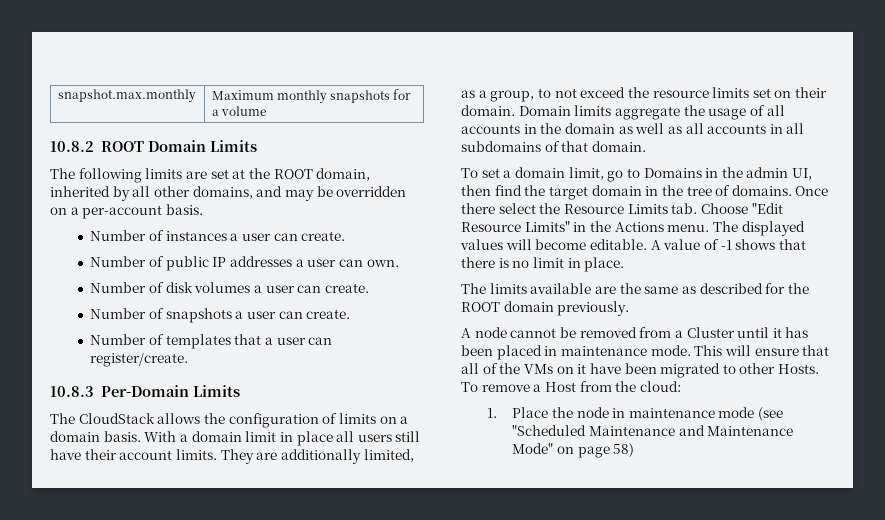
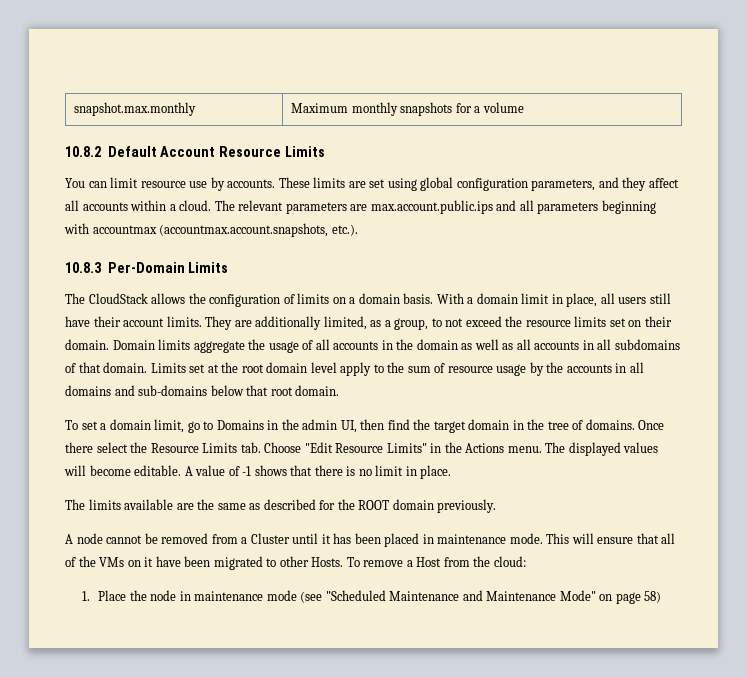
- 10.8.2 ROOT Domain Limits
- The following limits are set at the ROOT domain, inherited by all other domains, and may be overridden on a per-account basis.
- Number of instances a user can create.
- Number of public IP addresses a user can own.
- Number of disk volumes a user can create.
- Number of snapshots a user can create.
- Number of templates that a user can register/create.
+ 10.8.2 Default Account Resource Limits
+ You can limit resource use by accounts. These limits are set using global configuration parameters, and they affect all accounts within a cloud. The relevant parameters are max.account.public.ips and all parameters beginning with accountmax (accountmax.account.snapshots, etc.).
- With a domain limit in place all users still have their account limits.
+ With a domain limit in place, all users still have their account limits.
+ Limits set at the root domain level apply to the sum of resource usage by the accounts in all domains and sub-domains below that root domain.

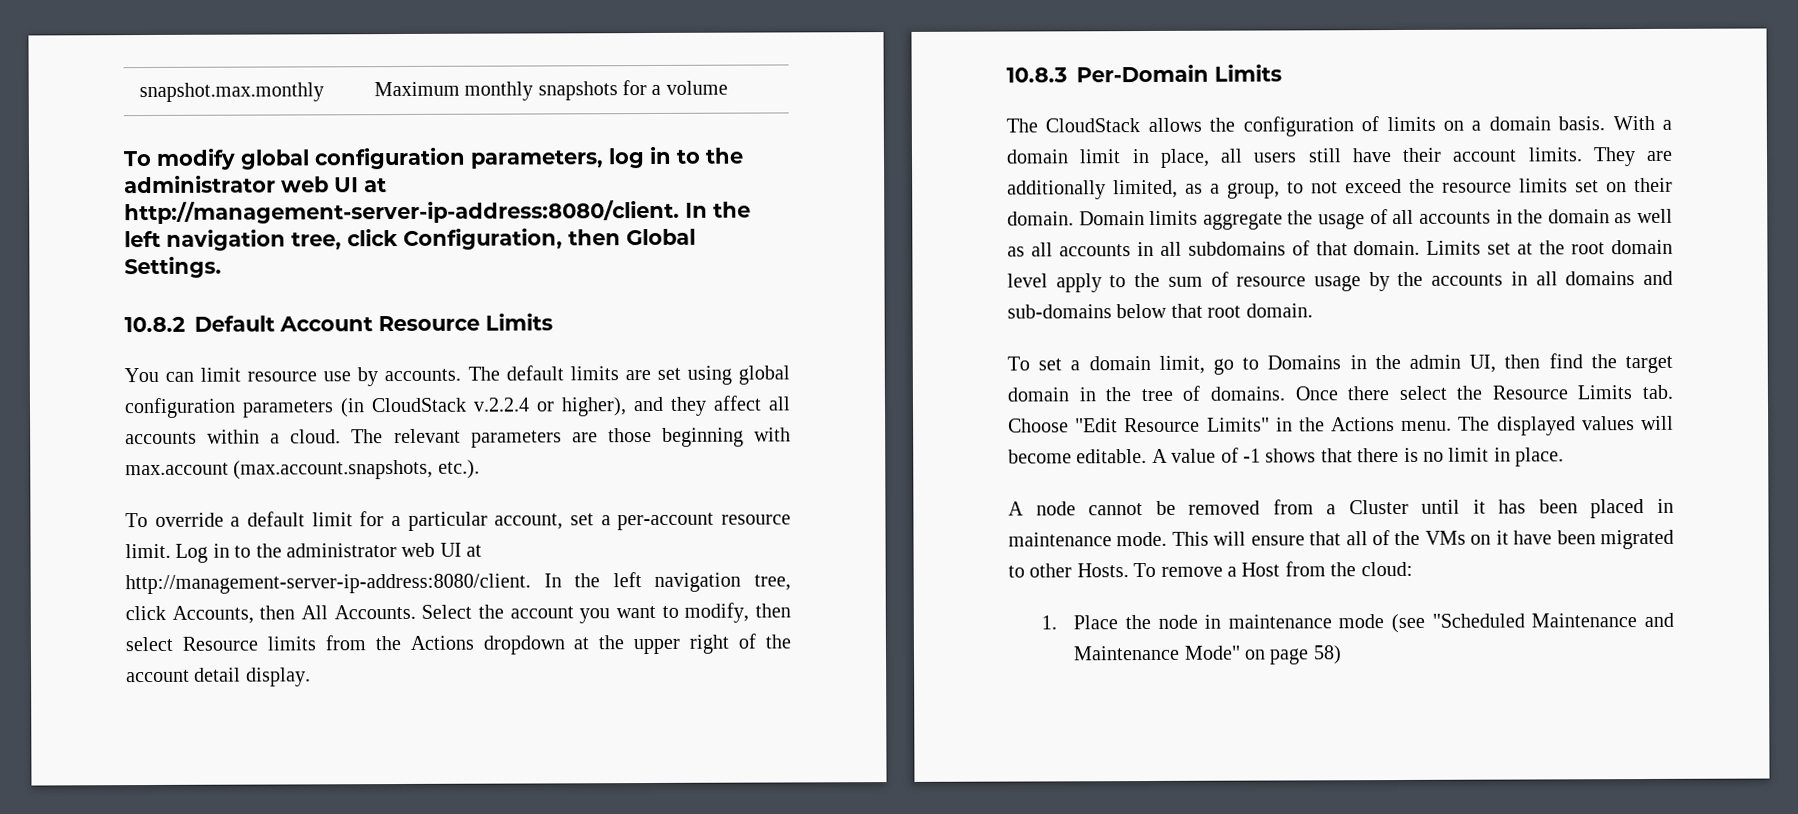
+ To modify global configuration parameters, log in to the administrator web UI at http://management-server-ip-address:8080/client. In the left navigation tree, click Configuration, then Global Settings.
- These limits are set using global configuration parameters, and they affect all accounts within a cloud.
+ The default limits are set using global configuration parameters (in CloudStack v.2.2.4 or higher), and they affect all accounts within a cloud.
- The relevant parameters are max.account.public.ips and all parameters beginning with accountmax (accountmax.account.snapshots, etc.).
+ The relevant parameters are those beginning with max.account (max.account.snapshots, etc.).
+ To override a default limit for a particular account, set a per-account resource limit. Log in to the administrator web UI at http://management-server-ip-address:8080/client. In the left navigation tree, click Accounts, then All Accounts. Select the account you want to modify, then select Resource limits from the Actions dropdown at the upper right of the account detail display.
- The limits available are the same as described for the ROOT domain previously.

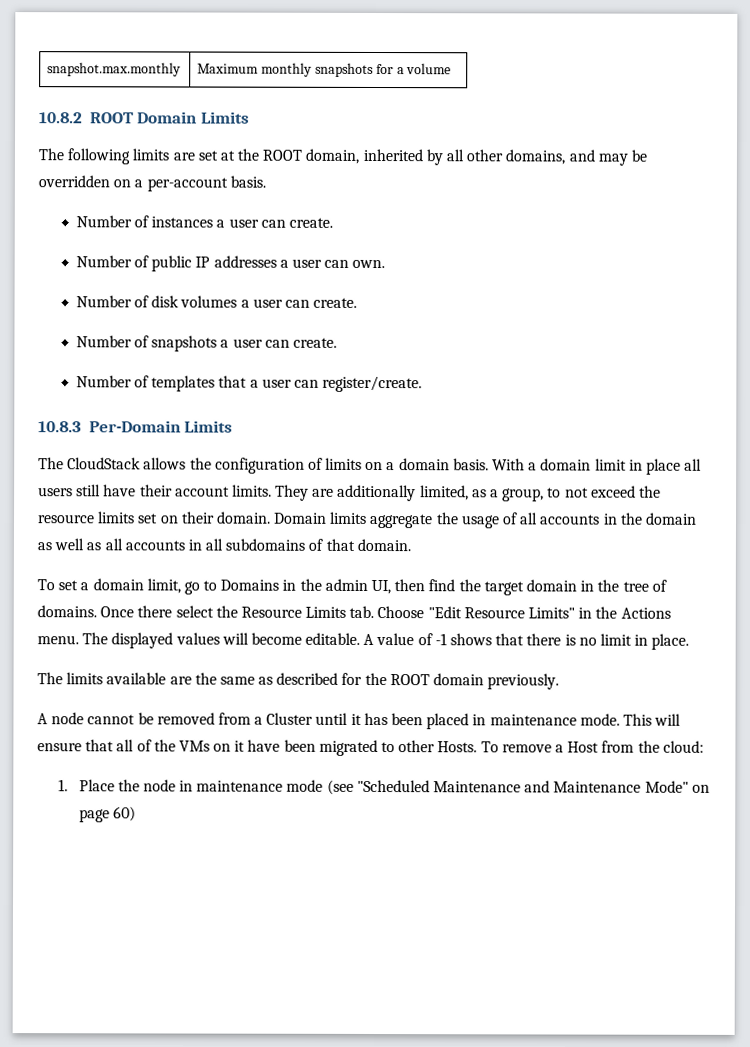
- To modify global configuration parameters, log in to the administrator web UI at http://management-server-ip-address:8080/client. In the left navigation tree, click Configuration, then Global Settings.
- 10.8.2 Default Account Resource Limits
- You can limit resource use by accounts. The default limits are set using global configuration parameters (in CloudStack v.2.2.4 or higher), and they affect all accounts within a cloud. The relevant parameters are those beginning with max.account (max.account.snapshots, etc.).
- To override a default limit for a particular account, set a per-account resource limit. Log in to the administrator web UI at http://management-server-ip-address:8080/client. In the left navigation tree, click Accounts, then All Accounts. Select the account you want to modify, then select Resource limits from the Actions dropdown at the upper right of the account detail display.
+ 10.8.2 ROOT Domain Limits
+ The following limits are set at the ROOT domain, inherited by all other domains, and may be overridden on a per-account basis.
+ Number of instances a user can create.
+ Number of public IP addresses a user can own.
+ Number of disk volumes a user can create.
+ Number of snapshots a user can create.
+ Number of templates that a user can register/create.
- With a domain limit in place, all users still have their account limits.
+ With a domain limit in place all users still have their account limits.
- Limits set at the root domain level apply to the sum of resource usage by the accounts in all domains and sub-domains below that root domain.
+ The limits available are the same as described for the ROOT domain previously.
- 1. Place the node in maintenance mode (see "Scheduled Maintenance and Maintenance Mode" on page 58)
+ 1. Place the node in maintenance mode (see "Scheduled Maintenance and Maintenance Mode" on page 60)

